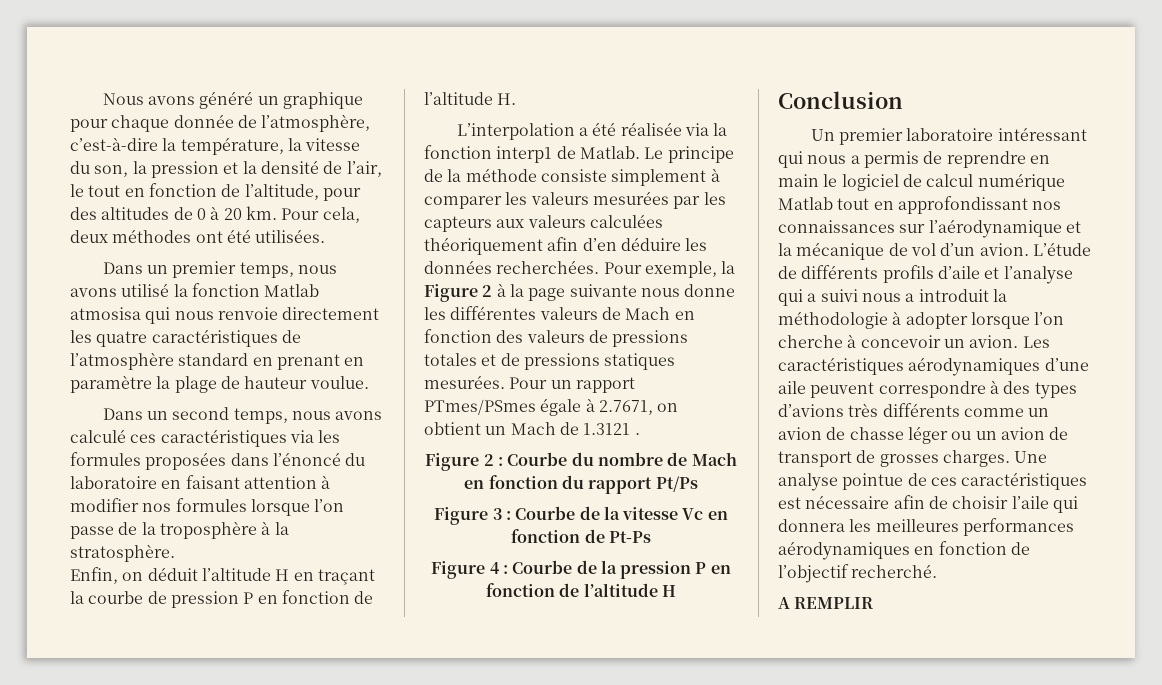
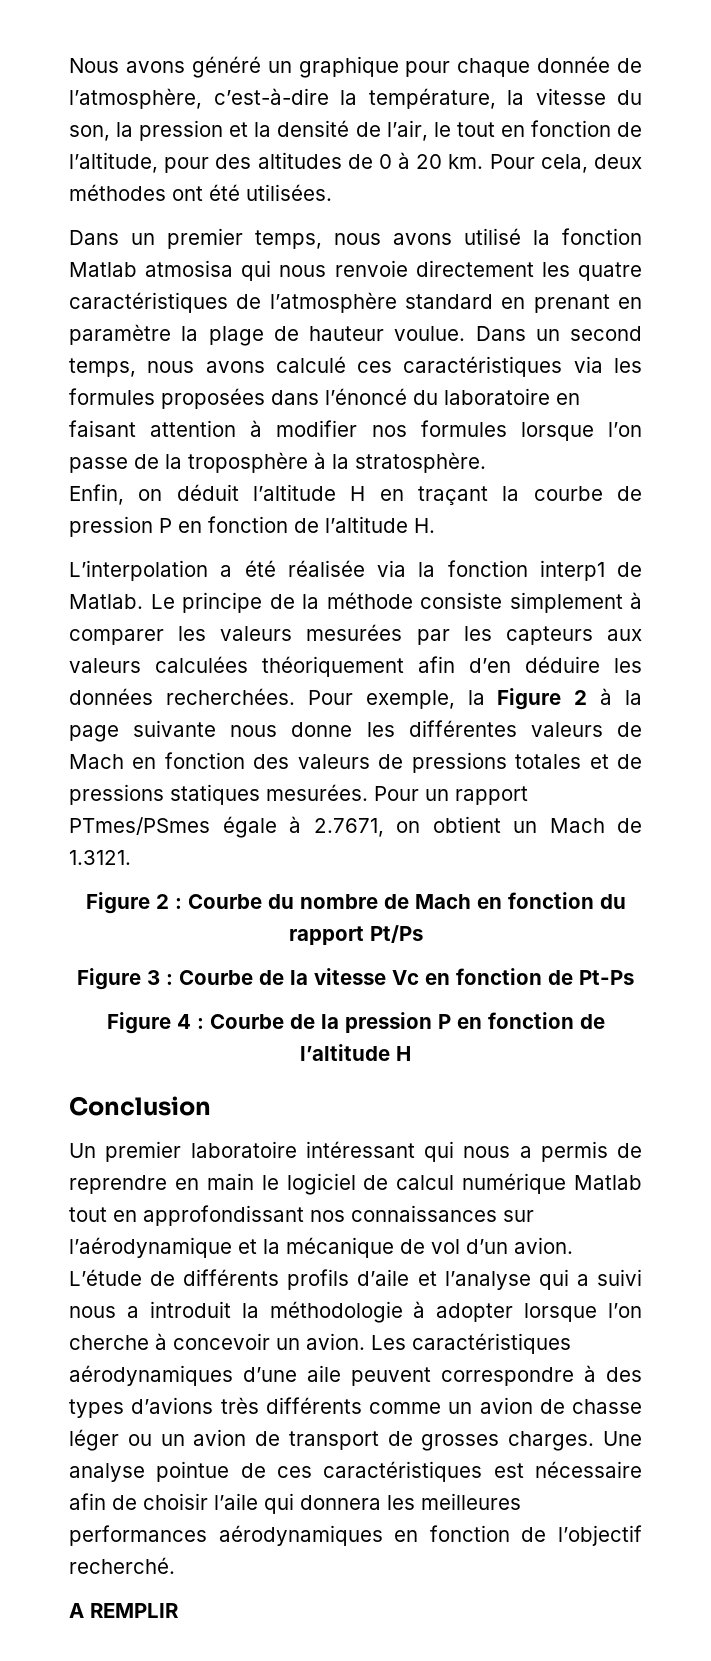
- Dans un premier temps, nous avons utilisé la fonction Matlab atmosisa qui nous renvoie directement les quatre caractéristiques de l’atmosphère standard en prenant en paramètre la plage de hauteur voulue.
- Dans un second temps, nous avons calculé ces caractéristiques via les formules proposées dans l’énoncé du laboratoire en faisant attention à modifier nos formules lorsque l’on passe de la troposphère à la stratosphère.
+ Dans un premier temps, nous avons utilisé la fonction Matlab atmosisa qui nous renvoie directement les quatre caractéristiques de l’atmosphère standard en prenant en paramètre la plage de hauteur voulue. Dans un second temps, nous avons calculé ces caractéristiques via les formules proposées dans l’énoncé du laboratoire en faisant attention à modifier nos formules lorsque l’on passe de la troposphère à la stratosphère.
- Pour un rapport PTmes/PSmes égale à 2.7671, on obtient un Mach de 1.3121 .
+ Pour un rapport PTmes/PSmes égale à 2.7671, on obtient un Mach de 1.3121.

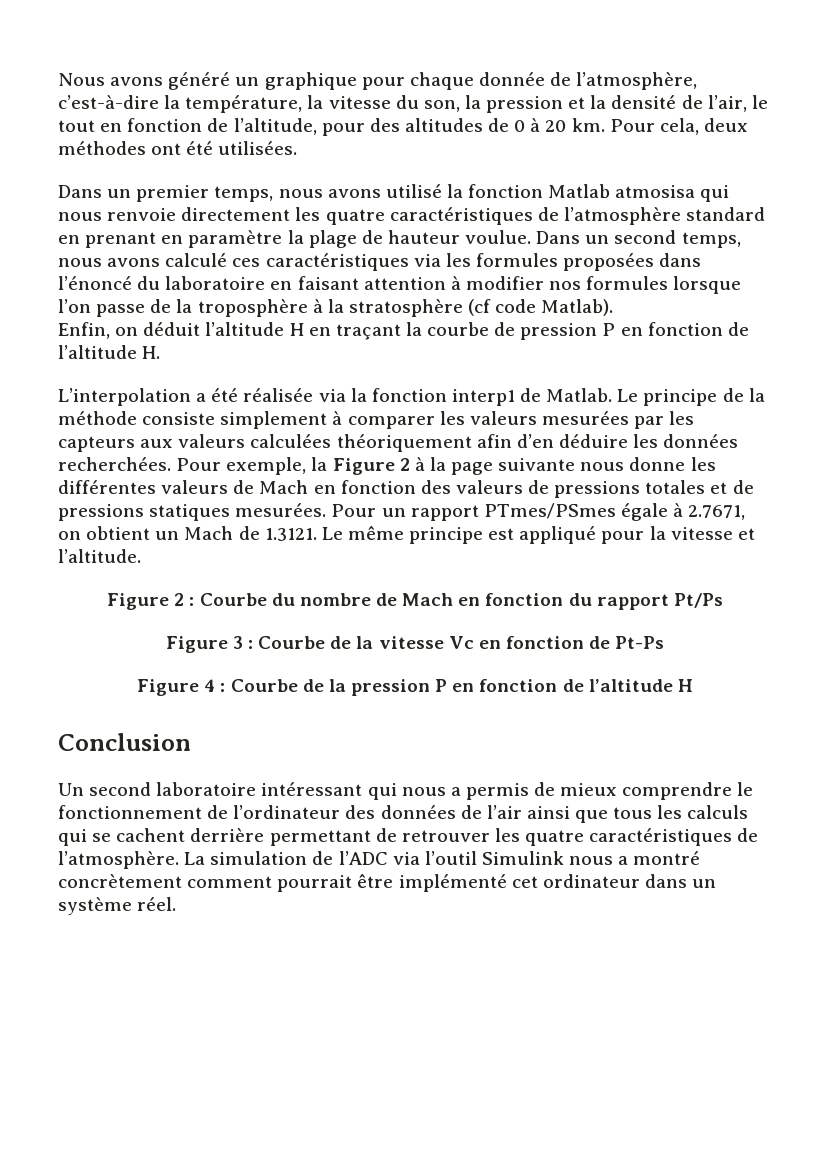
- Dans un second temps, nous avons calculé ces caractéristiques via les formules proposées dans l’énoncé du laboratoire en faisant attention à modifier nos formules lorsque l’on passe de la troposphère à la stratosphère.
+ Dans un second temps, nous avons calculé ces caractéristiques via les formules proposées dans l’énoncé du laboratoire en faisant attention à modifier nos formules lorsque l’on passe de la troposphère à la stratosphère (cf code Matlab).
- Pour un rapport PTmes/PSmes égale à 2.7671, on obtient un Mach de 1.3121.
+ Pour un rapport PTmes/PSmes égale à 2.7671, on obtient un Mach de 1.3121. Le même principe est appliqué pour la vitesse et l’altitude.
- Un premier laboratoire intéressant qui nous a permis de reprendre en main le logiciel de calcul numérique Matlab tout en approfondissant nos connaissances sur l’aérodynamique et la mécanique de vol d’un avion. L’étude de différents profils d’aile et l’analyse qui a suivi nous a introduit la méthodologie à adopter lorsque l’on cherche à concevoir un avion. Les caractéristiques aérodynamiques d’une aile peuvent correspondre à des types d’avions très différents comme un avion de chasse léger ou un avion de transport de grosses charges. Une analyse pointue de ces caractéristiques est nécessaire afin de choisir l’aile qui donnera les meilleures performances aérodynamiques en fonction de l’objectif recherché.
- A REMPLIR
+ Un second laboratoire intéressant qui nous a permis de mieux comprendre le fonctionnement de l’ordinateur des données de l’air ainsi que tous les calculs qui se cachent derrière permettant de retrouver les quatre caractéristiques de l’atmosphère. La simulation de l’ADC via l’outil Simulink nous a montré concrètement comment pourrait être implémenté cet ordinateur dans un système réel.

